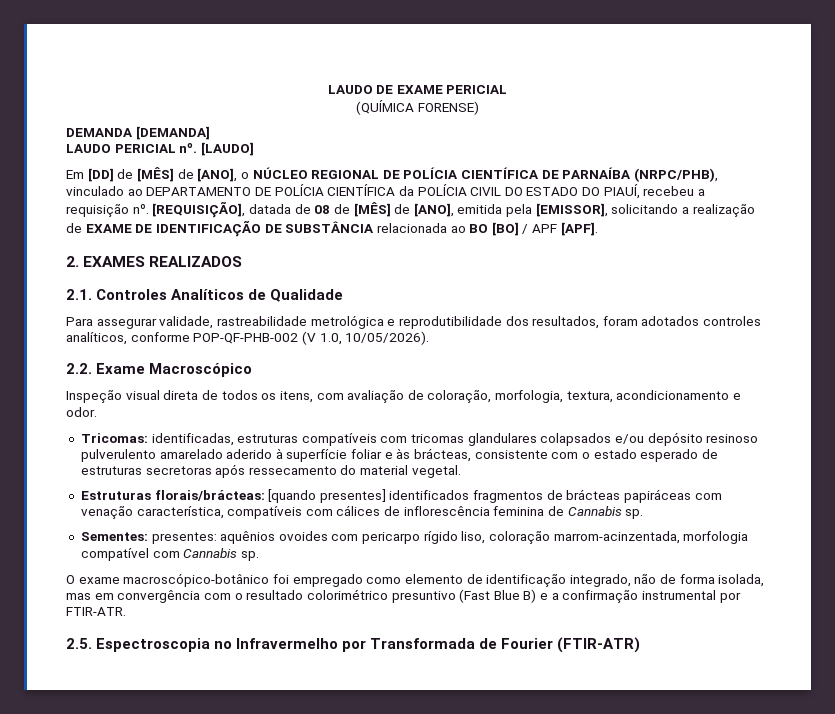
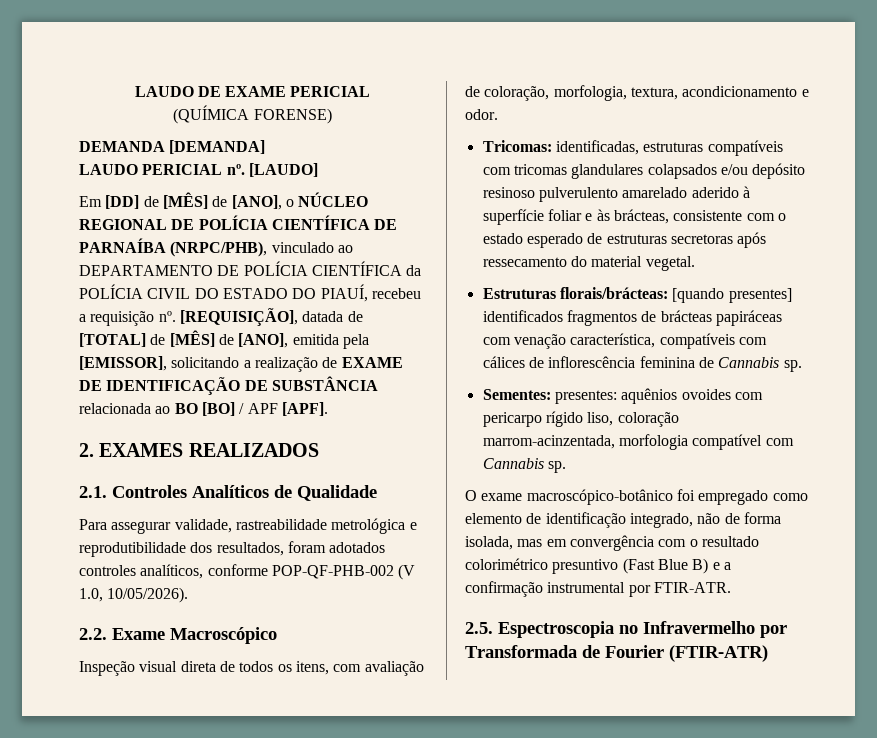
- [REQUISIÇÃO], datada de 08 de [MÊS] de [ANO], emitida pela [EMISSOR], solicitando a realização de EXAME DE IDENTIFICAÇÃO DE SUBSTÂNCIA relacionada ao BO [BO] / APF [APF].
+ [REQUISIÇÃO], datada de [TOTAL] de [MÊS] de [ANO], emitida pela [EMISSOR], solicitando a realização de EXAME DE IDENTIFICAÇÃO DE SUBSTÂNCIA relacionada ao BO [BO] / APF [APF].

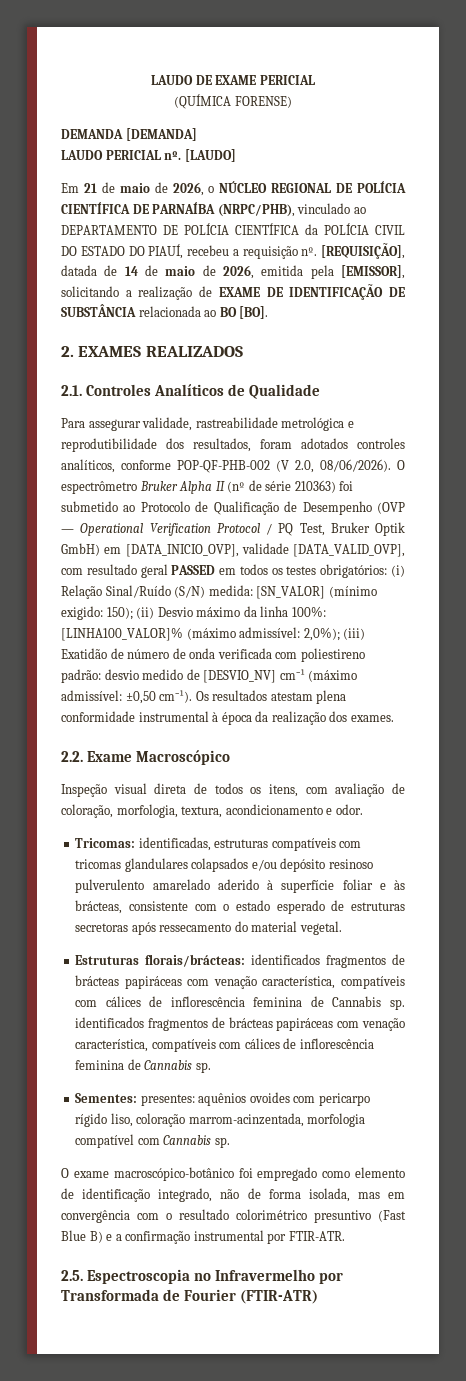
- Em [DD] de [MÊS] de [ANO], o NÚCLEO REGIONAL DE POLÍCIA CIENTÍFICA DE PARNAÍBA (NRPC/PHB), vinculado ao DEPARTAMENTO DE POLÍCIA CIENTÍFICA da POLÍCIA CIVIL DO ESTADO DO PIAUÍ, recebeu a requisição nº.
+ Em 21 de maio de 2026, o NÚCLEO REGIONAL DE POLÍCIA CIENTÍFICA DE PARNAÍBA (NRPC/PHB), vinculado ao DEPARTAMENTO DE POLÍCIA CIENTÍFICA da POLÍCIA CIVIL DO ESTADO DO PIAUÍ, recebeu a requisição nº.
- [REQUISIÇÃO], datada de [TOTAL] de [MÊS] de [ANO], emitida pela [EMISSOR], solicitando a realização de EXAME DE IDENTIFICAÇÃO DE SUBSTÂNCIA relacionada ao BO [BO] / APF [APF].
+ [REQUISIÇÃO], datada de 14 de maio de 2026, emitida pela [EMISSOR], solicitando a realização de EXAME DE IDENTIFICAÇÃO DE SUBSTÂNCIA relacionada ao BO [BO].
- Para assegurar validade, rastreabilidade metrológica e reprodutibilidade dos resultados, foram adotados controles analíticos, conforme POP-QF-PHB-002 (V 1.0, 10/05/2026).
+ Para assegurar validade, rastreabilidade metrológica e reprodutibilidade dos resultados, foram adotados controles analíticos, conforme POP-QF-PHB-002 (V 2.0, 08/06/2026). O espectrômetro Bruker Alpha II (nº de série 210363) foi submetido ao Protocolo de Qualificação de Desempenho (OVP — Operational Verification Protocol / PQ Test, Bruker Optik GmbH) em [DATA_INICIO_OVP], validade [DATA_VALID_OVP], com resultado geral PASSED em todos os testes obrigatórios: (i) Relação Sinal/Ruído (S/N) medida: [SN_VALOR] (mínimo exigido: 150); (ii) Desvio máximo da linha 100%: [LINHA100_VALOR]% (máximo admissível: 2,0%); (iii) Exatidão de número de onda verificada com poliestireno padrão: desvio medido de [DESVIO_NV] cm⁻¹ (máximo admissível: ±0,50 cm⁻¹). Os resultados atestam plena conformidade instrumental à época da realização dos exames.
- Estruturas florais/brácteas: [quando presentes] identificados fragmentos de brácteas papiráceas com venação característica, compatíveis com cálices de inflorescência feminina de Cannabis sp.
+ Estruturas florais/brácteas: identificados fragmentos de brácteas papiráceas com venação característica, compatíveis com cálices de inflorescência feminina de Cannabis sp. identificados fragmentos de brácteas papiráceas com venação característica, compatíveis com cálices de inflorescência feminina de Cannabis sp.

